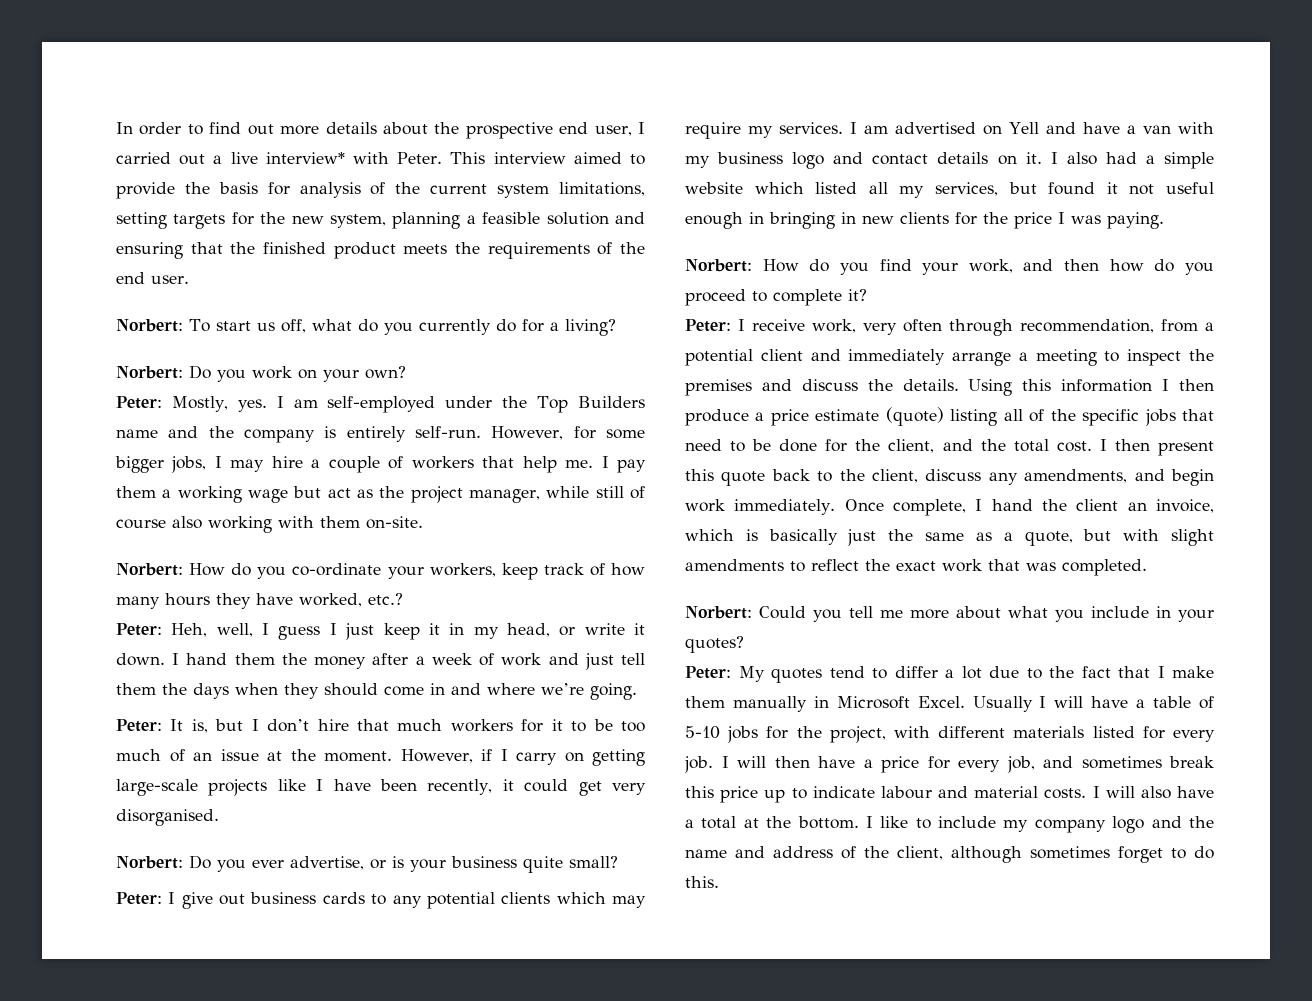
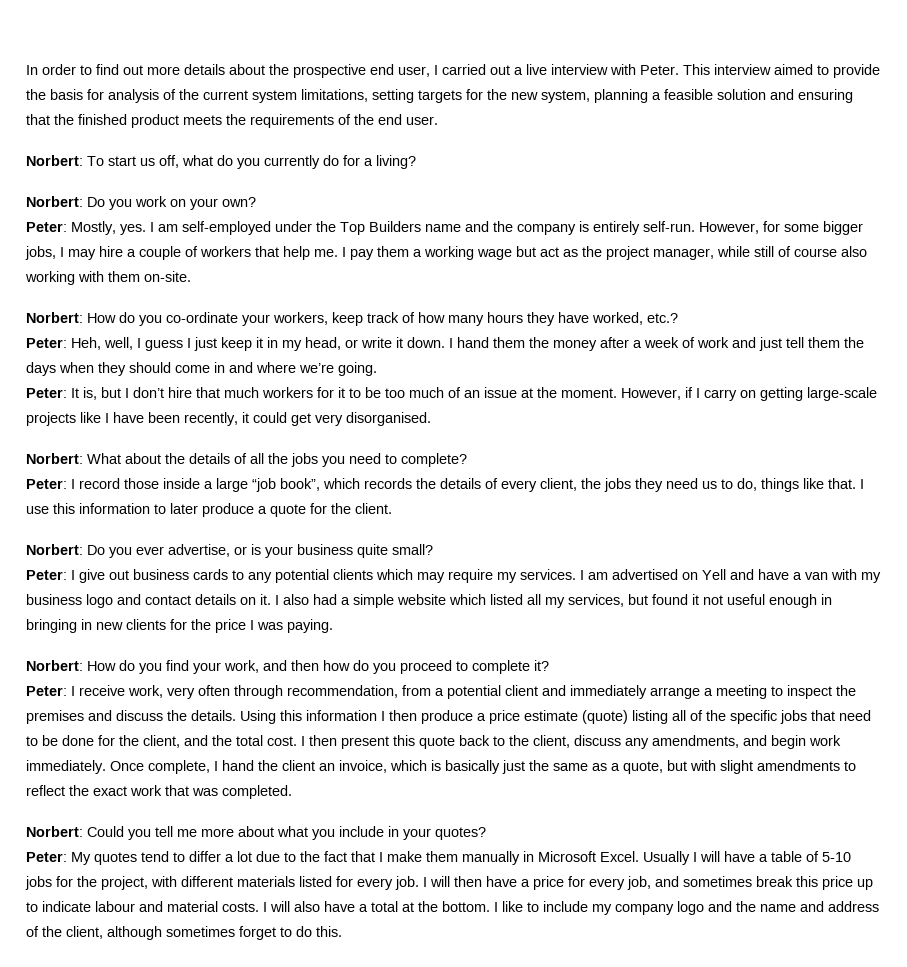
- In order to find out more details about the prospective end user, I carried out a live interview* with Peter.
+ In order to find out more details about the prospective end user, I carried out a live interview with Peter.
+ Norbert: What about the details of all the jobs you need to complete?
+ Peter: I record those inside a large “job book”, which records the details of every client, the jobs they need us to do, things like that. I use this information to later produce a quote for the client.

